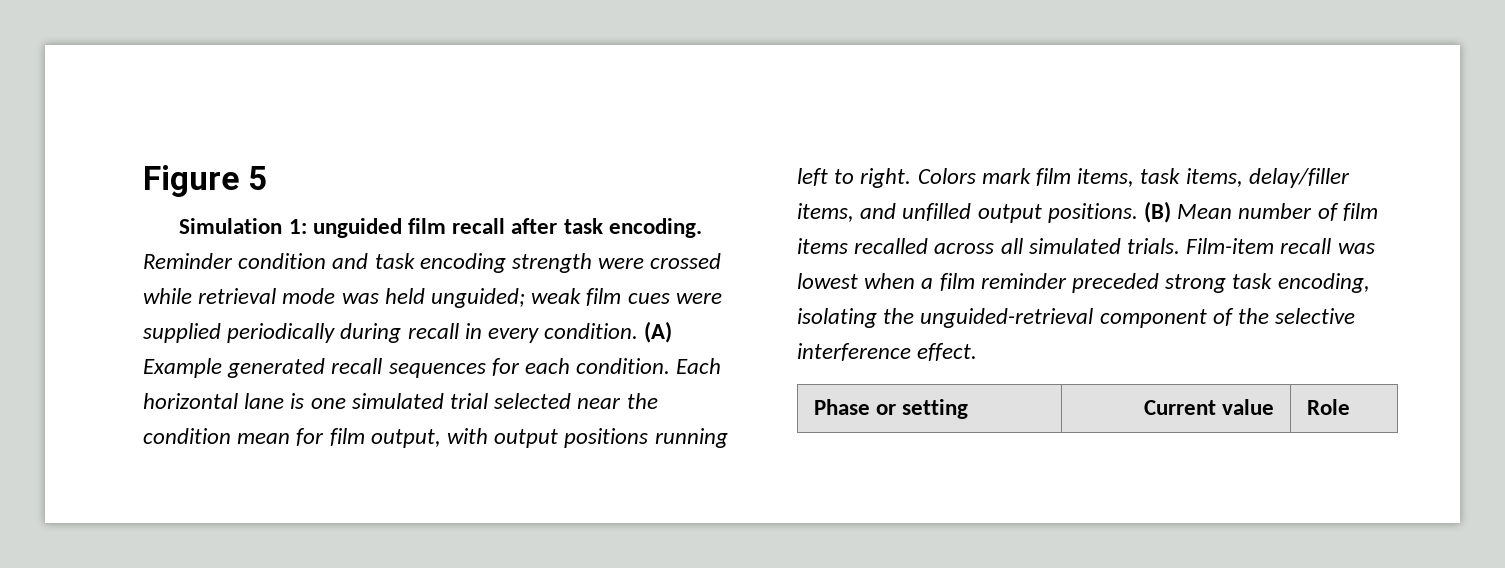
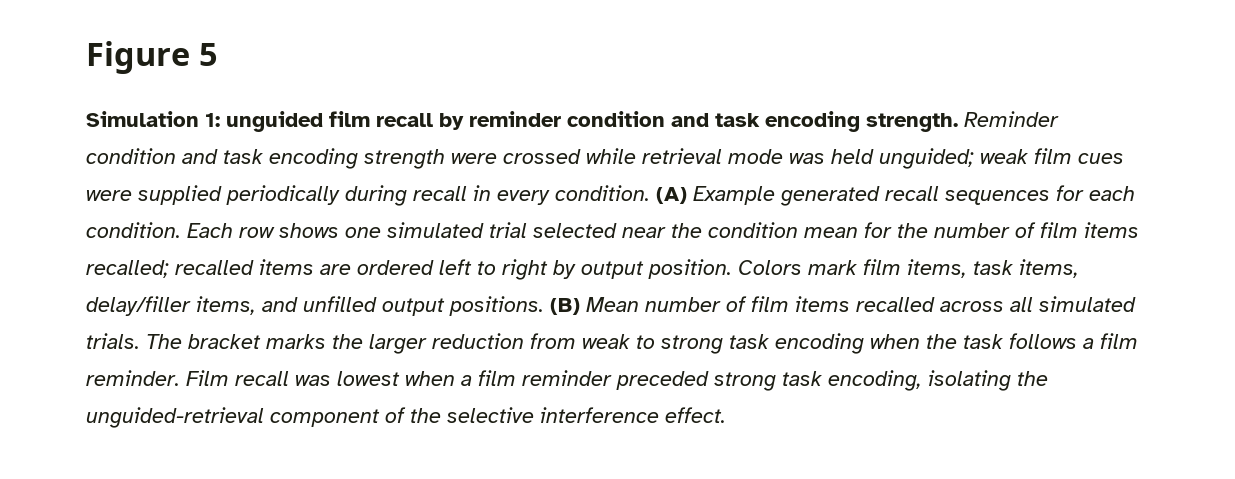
- Simulation 1: unguided film recall after task encoding.
+ Simulation 1: unguided film recall by reminder condition and task encoding strength.
- Each horizontal lane is one simulated trial selected near the condition mean for film output, with output positions running left to right.
+ Each row shows one simulated trial selected near the condition mean for the number of film items recalled; recalled items are ordered left to right by output position.
- Film-item recall was lowest when a film reminder preceded strong task encoding, isolating the unguided-retrieval component of the selective interference effect.
+ The bracket marks the larger reduction from weak to strong task encoding when the task follows a film reminder. Film recall was lowest when a film reminder preceded strong task encoding, isolating the unguided-retrieval component of the selective interference effect.
- Phase or setting | Current value | Role

